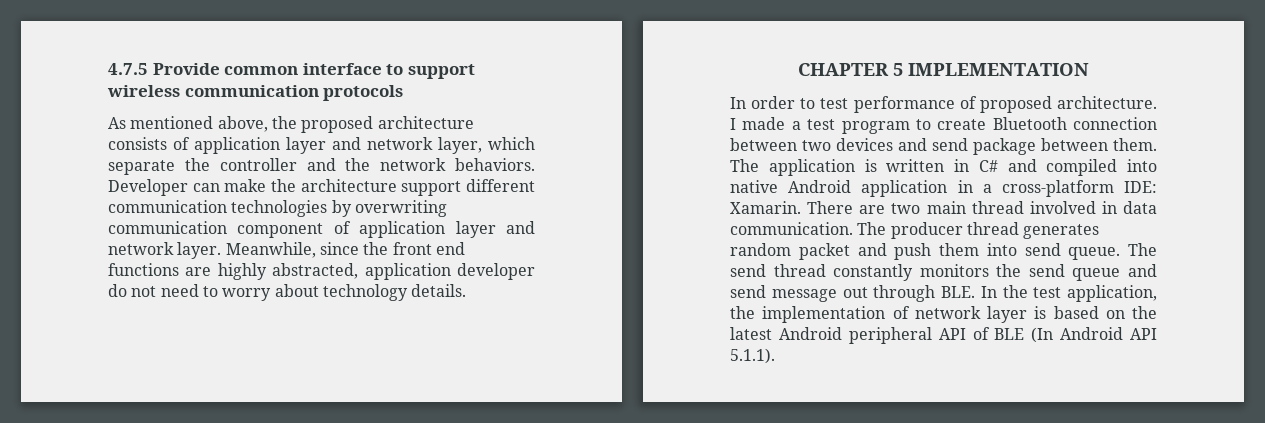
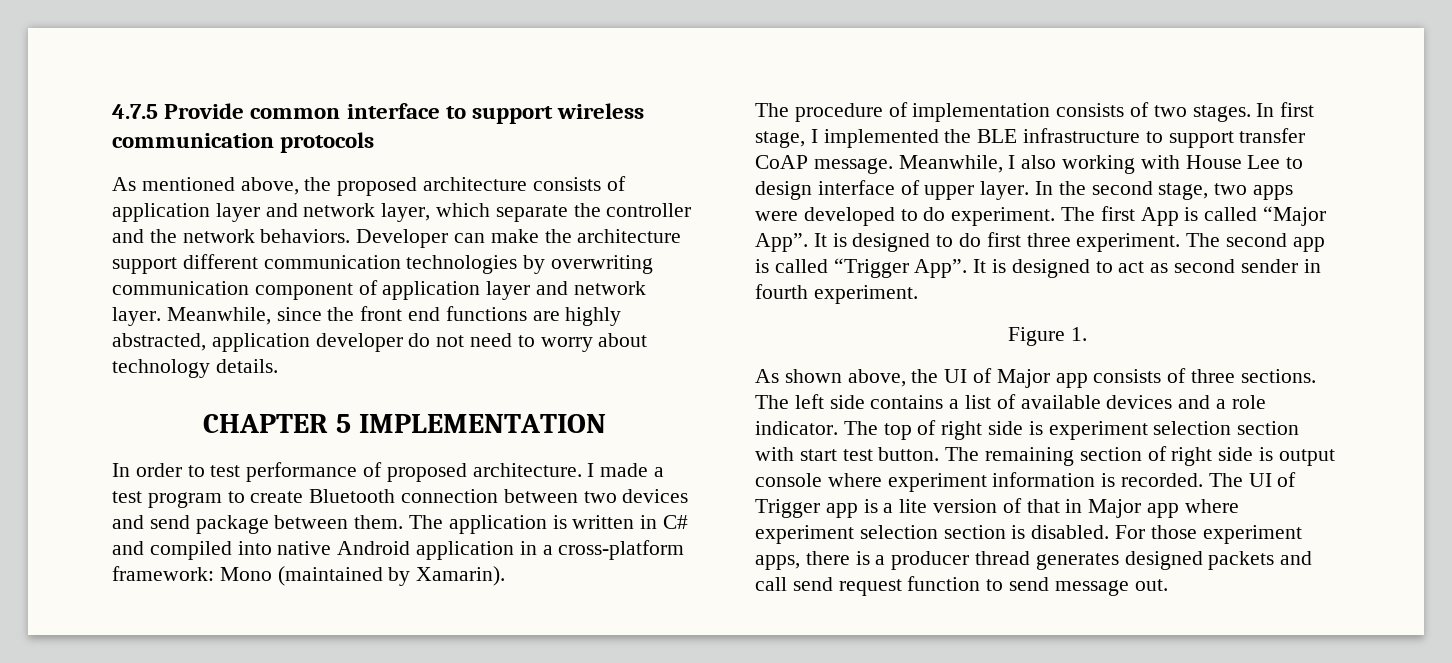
- The application is written in C# and compiled into native Android application in a cross-platform IDE: Xamarin. There are two main thread involved in data communication. The producer thread generates random packet and push them into send queue. The send thread constantly monitors the send queue and send message out through BLE. In the test application, the implementation of network layer is based on the latest Android peripheral API of BLE (In Android API 5.1.1).
+ The application is written in C# and compiled into native Android application in a cross-platform framework: Mono (maintained by Xamarin).
+ The procedure of implementation consists of two stages. In first stage, I implemented the BLE infrastructure to support transfer CoAP message. Meanwhile, I also working with House Lee to design interface of upper layer. In the second stage, two apps were developed to do experiment. The first App is called “Major App”. It is designed to do first three experiment. The second app is called “Trigger App”. It is designed to act as second sender in fourth experiment.
+ Figure 1.
+ As shown above, the UI of Major app consists of three sections. The left side contains a list of available devices and a role indicator. The top of right side is experiment selection section with start test button. The remaining section of right side is output console where experiment information is recorded. The UI of Trigger app is a lite version of that in Major app where experiment selection section is disabled. For those experiment apps, there is a producer thread generates designed packets and call send request function to send message out.

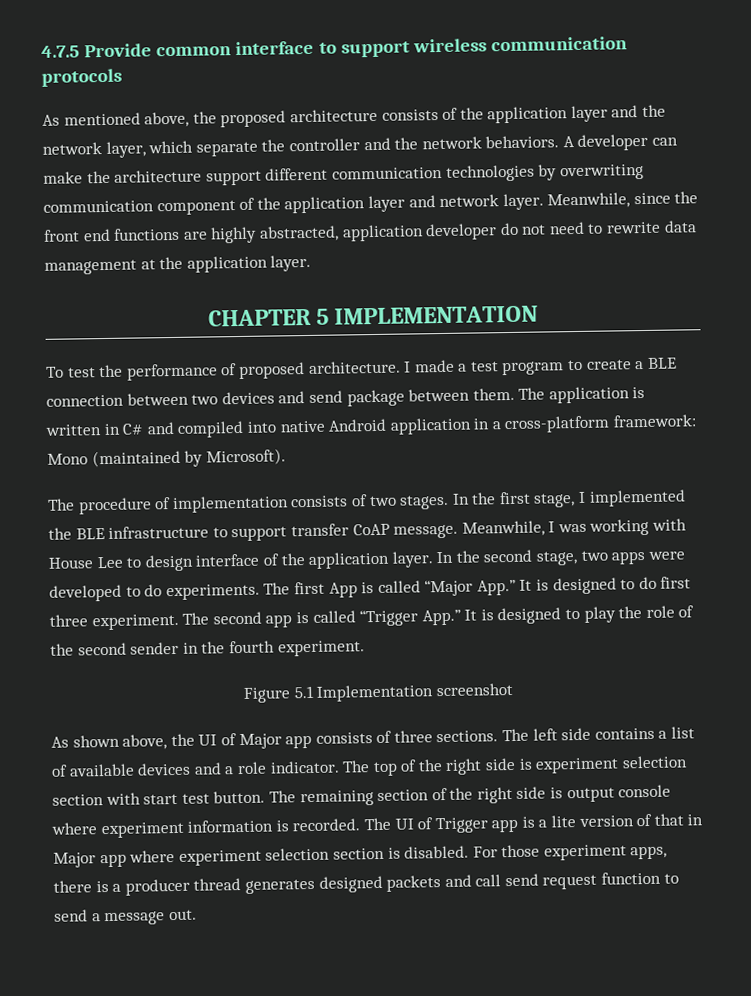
- As mentioned above, the proposed architecture consists of application layer and network layer, which separate the controller and the network behaviors.
+ As mentioned above, the proposed architecture consists of the application layer and the network layer, which separate the controller and the network behaviors.
- Developer can make the architecture support different communication technologies by overwriting communication component of application layer and network layer.
+ A developer can make the architecture support different communication technologies by overwriting communication component of the application layer and network layer.
- Meanwhile, since the front end functions are highly abstracted, application developer do not need to worry about technology details.
+ Meanwhile, since the front end functions are highly abstracted, application developer do not need to rewrite data management at the application layer.
- In order to test performance of proposed architecture.
+ To test the performance of proposed architecture.
- I made a test program to create Bluetooth connection between two devices and send package between them.
+ I made a test program to create a BLE connection between two devices and send package between them.
- The application is written in C# and compiled into native Android application in a cross-platform framework: Mono (maintained by Xamarin).
+ The application is written in C# and compiled into native Android application in a cross-platform framework: Mono (maintained by Microsoft).
- In first stage, I implemented the BLE infrastructure to support transfer CoAP message.
+ In the first stage, I implemented the BLE infrastructure to support transfer CoAP message.
- Meanwhile, I also working with House Lee to design interface of upper layer.
+ Meanwhile, I was working with House Lee to design interface of the application layer.
- In the second stage, two apps were developed to do experiment.
+ In the second stage, two apps were developed to do experiments.
- The first App is called “Major App”. It is designed to do first three experiment.
+ The first App is called “Major App.” It is designed to do first three experiment.
- The second app is called “Trigger App”. It is designed to act as second sender in fourth experiment.
+ The second app is called “Trigger App.” It is designed to play the role of the second sender in the fourth experiment.
- Figure 1.
+ Figure 5.1 Implementation screenshot
- The top of right side is experiment selection section with start test button.
+ The top of the right side is experiment selection section with start test button.
- The remaining section of right side is output console where experiment information is recorded.
+ The remaining section of the right side is output console where experiment information is recorded.
- For those experiment apps, there is a producer thread generates designed packets and call send request function to send message out.
+ For those experiment apps, there is a producer thread generates designed packets and call send request function to send a message out.

